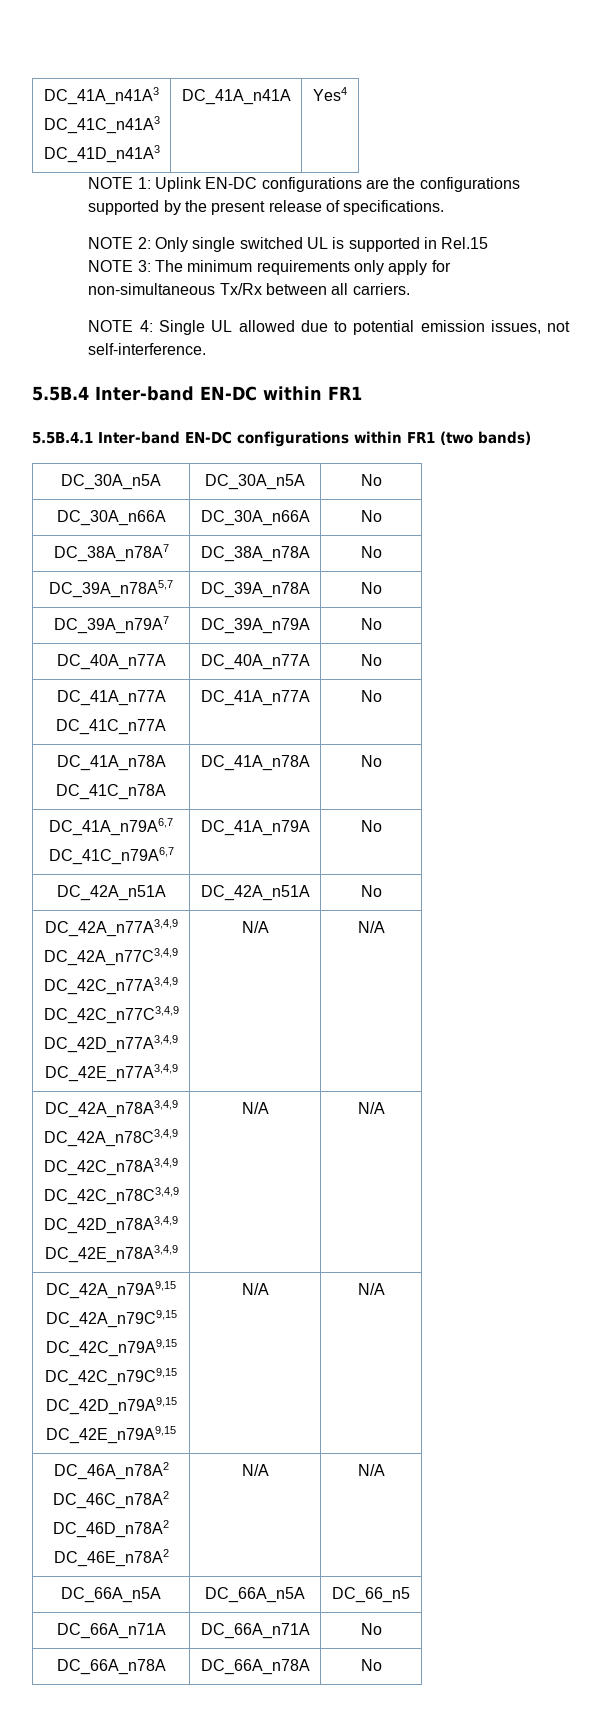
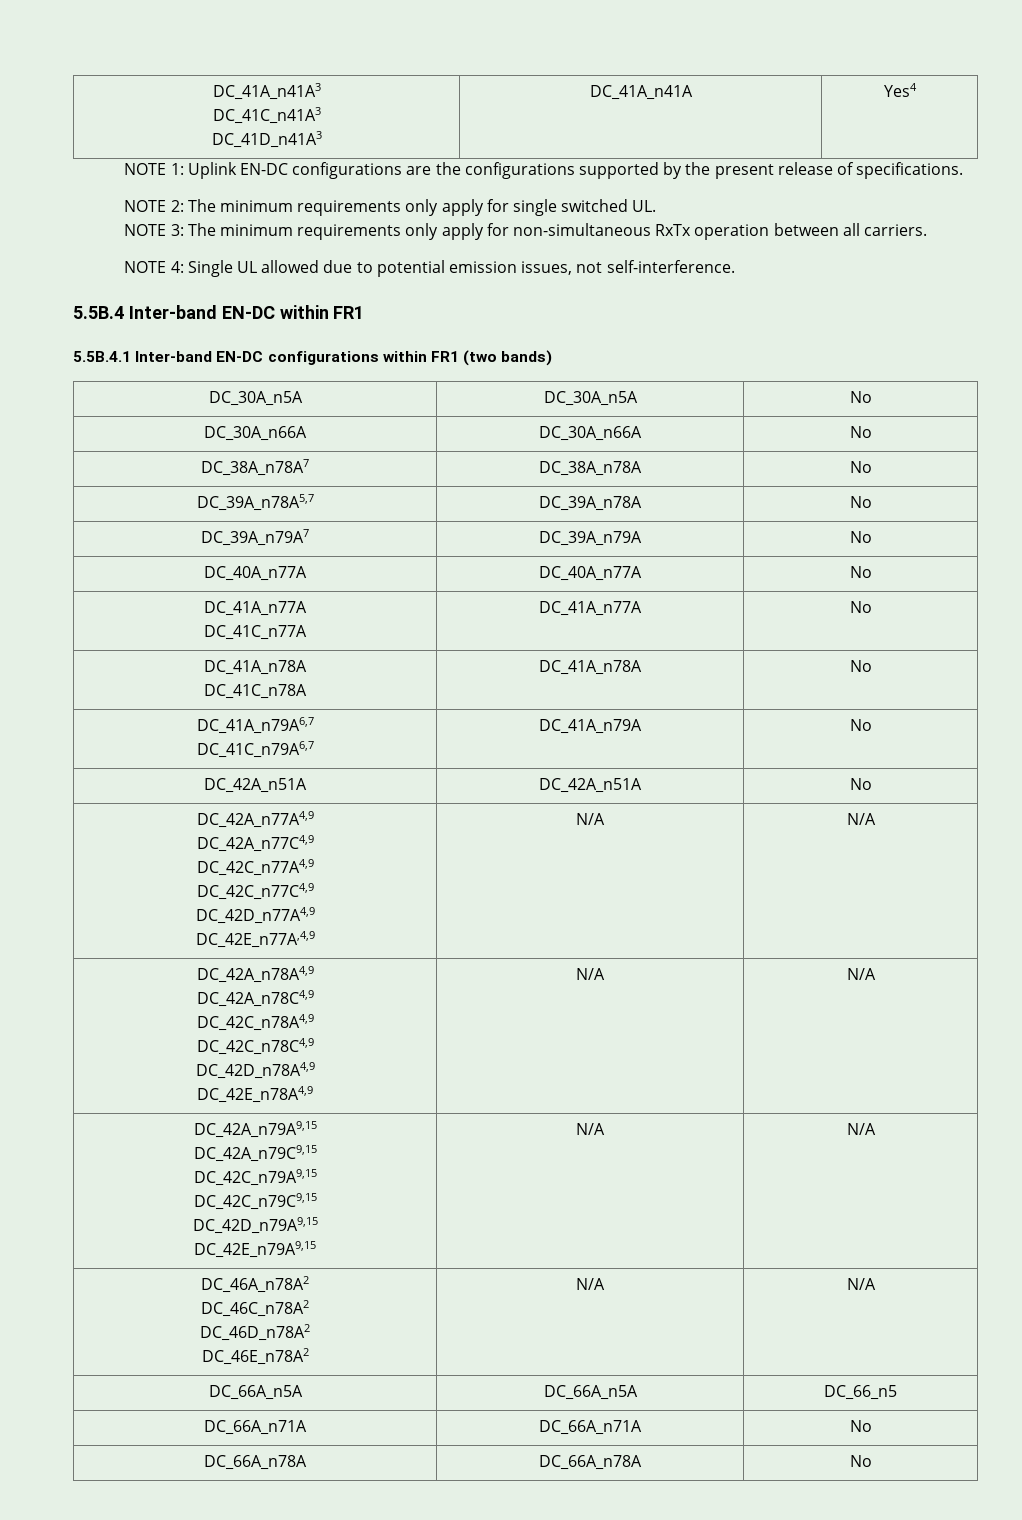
- NOTE 2: Only single switched UL is supported in Rel.15
+ NOTE 2: The minimum requirements only apply for single switched UL.
- NOTE 3: The minimum requirements only apply for non-simultaneous Tx/Rx between all carriers.
+ NOTE 3: The minimum requirements only apply for non-simultaneous RxTx operation between all carriers.
- DC_42A_n77A3,4,9
- DC_42A_n77C3,4,9
- DC_42C_n77A3,4,9
- DC_42C_n77C3,4,9
- DC_42D_n77A3,4,9
- DC_42E_n77A3,4,9 | N/A | N/A
- DC_42A_n78A3,4,9
- DC_42A_n78C3,4,9
- DC_42C_n78A3,4,9
- DC_42C_n78C3,4,9
- DC_42D_n78A3,4,9
- DC_42E_n78A3,4,9 | N/A | N/A
+ DC_42A_n77A4,9
+ DC_42A_n77C4,9
+ DC_42C_n77A4,9
+ DC_42C_n77C4,9
+ DC_42D_n77A4,9
+ DC_42E_n77A,4,9 | N/A | N/A
+ DC_42A_n78A4,9
+ DC_42A_n78C4,9
+ DC_42C_n78A4,9
+ DC_42C_n78C4,9
+ DC_42D_n78A4,9
+ DC_42E_n78A4,9 | N/A | N/A

